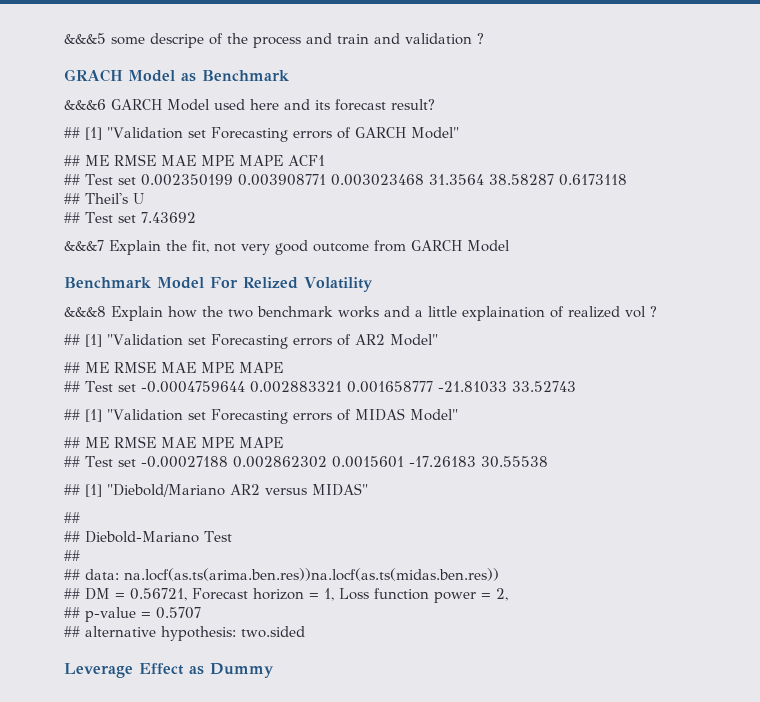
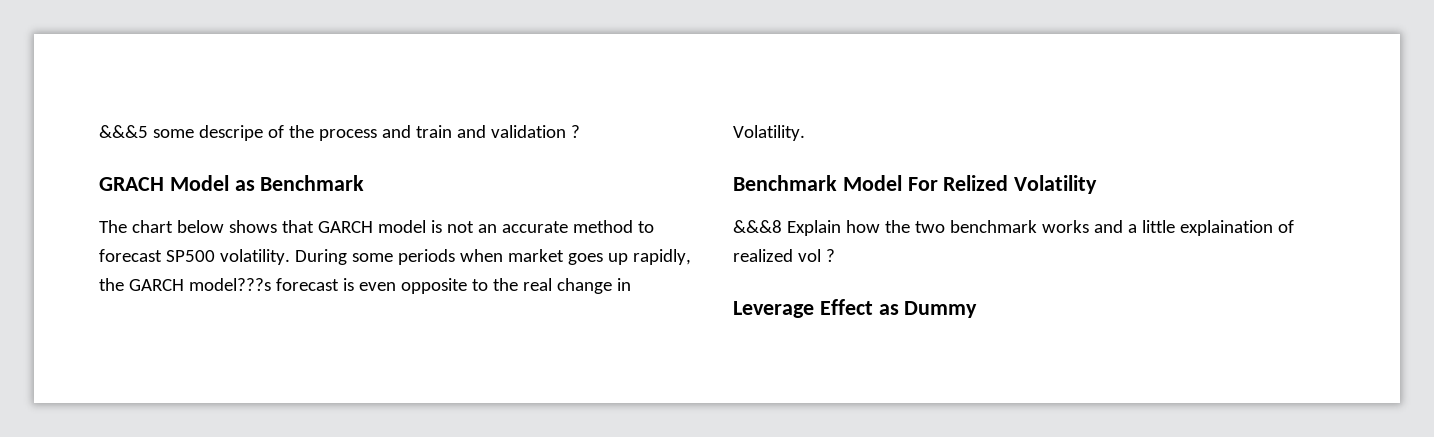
- &&&6 GARCH Model used here and its forecast result?
- ## [1] "Validation set Forecasting errors of GARCH Model"
- ## ME RMSE MAE MPE MAPE ACF1
- ## Test set 0.002350199 0.003908771 0.003023468 31.3564 38.58287 0.6173118
- ## Theil's U
- ## Test set 7.43692
- &&&7 Explain the fit, not very good outcome from GARCH Model
+ The chart below shows that GARCH model is not an accurate method to forecast SP500 volatility. During some periods when market goes up rapidly, the GARCH model???s forecast is even opposite to the real change in Volatility.
- ## [1] "Validation set Forecasting errors of AR2 Model"
- ## ME RMSE MAE MPE MAPE
- ## Test set -0.0004759644 0.002883321 0.001658777 -21.81033 33.52743
- ## [1] "Validation set Forecasting errors of MIDAS Model"
- ## ME RMSE MAE MPE MAPE
- ## Test set -0.00027188 0.002862302 0.0015601 -17.26183 30.55538
- ## [1] "Diebold/Mariano AR2 versus MIDAS"
- ##
- ## Diebold-Mariano Test
- ##
- ## data: na.locf(as.ts(arima.ben.res))na.locf(as.ts(midas.ben.res))
- ## DM = 0.56721, Forecast horizon = 1, Loss function power = 2,
- ## p-value = 0.5707
- ## alternative hypothesis: two.sided

